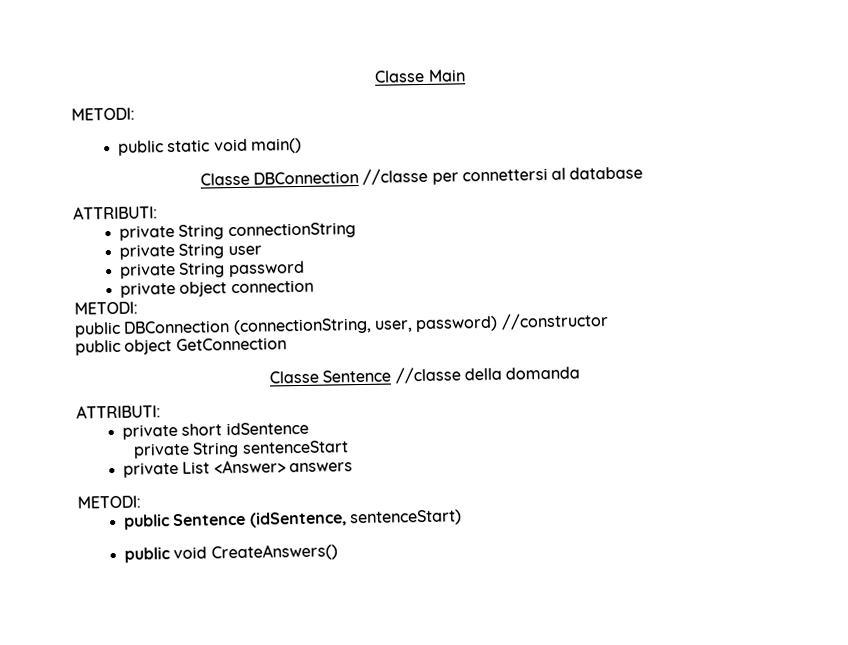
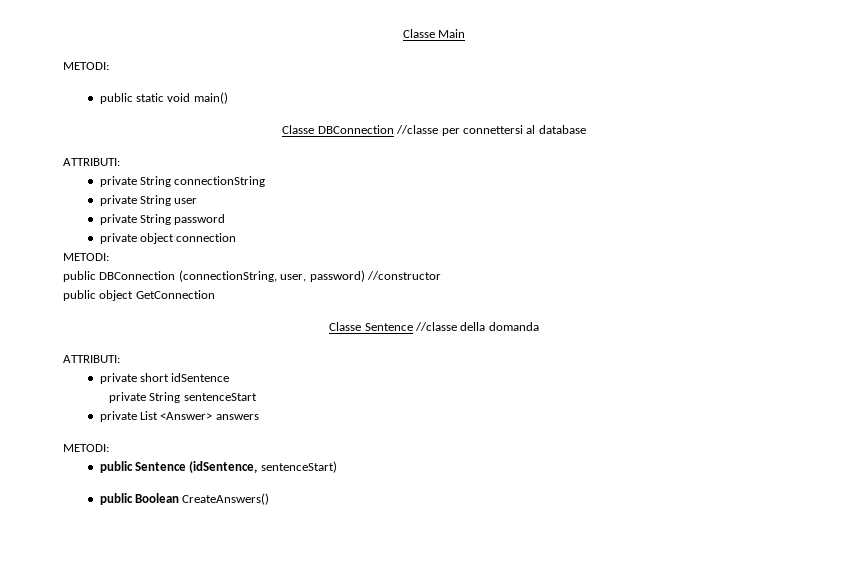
- public void CreateAnswers()
+ public Boolean CreateAnswers()

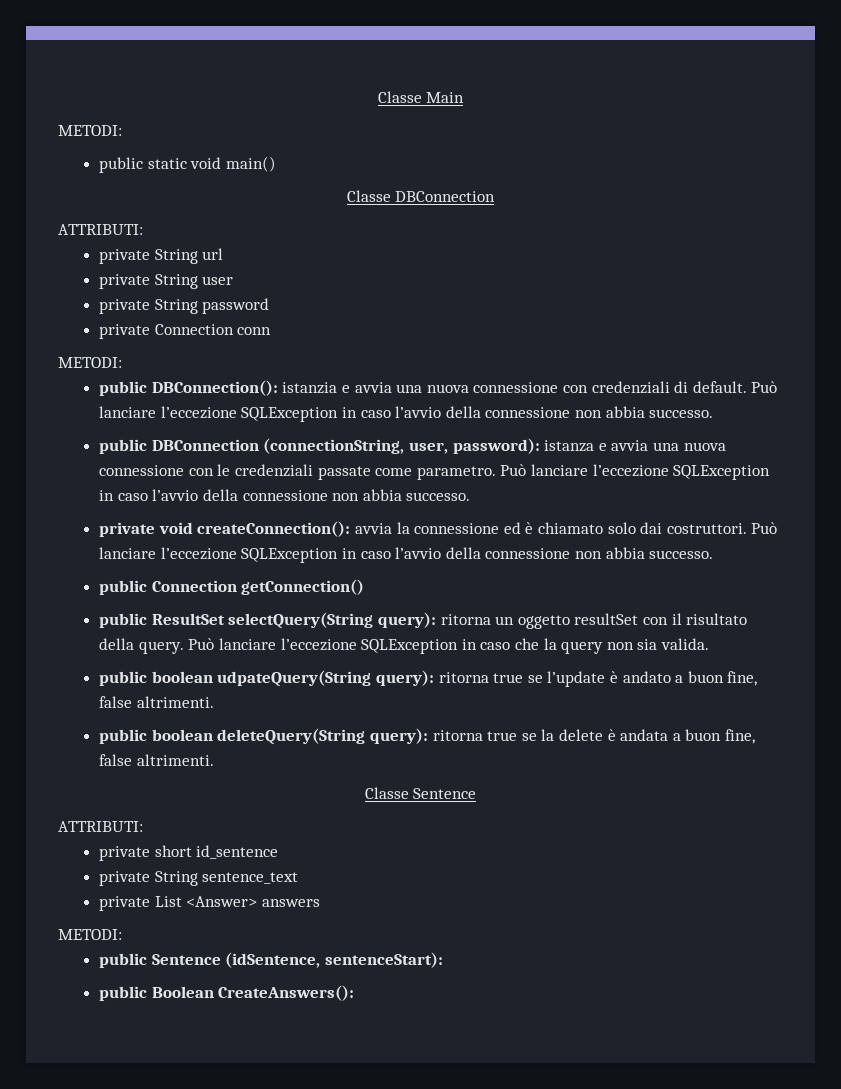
- Classe DBConnection //classe per connettersi al database
+ Classe DBConnection
- private String connectionString
+ private String url
- private object connection
+ private Connection conn
  METODI:
- public DBConnection (connectionString, user, password) //constructor
- public object GetConnection
+ public DBConnection(): istanzia e avvia una nuova connessione con credenziali di default. Può lanciare l’eccezione SQLException in caso l’avvio della connessione non abbia successo.
+ public DBConnection (connectionString, user, password): istanza e avvia una nuova connessione con le credenziali passate come parametro. Può lanciare l’eccezione SQLException in caso l’avvio della connessione non abbia successo.
+ private void createConnection(): avvia la connessione ed è chiamato solo dai costruttori. Può lanciare l’eccezione SQLException in caso l’avvio della connessione non abbia successo.
+ public Connection getConnection()
+ public ResultSet selectQuery(String query): ritorna un oggetto resultSet con il risultato della query. Può lanciare l’eccezione SQLException in caso che la query non sia valida.
+ public boolean udpateQuery(String query): ritorna true se l’update è andato a buon fine, false altrimenti.
+ public boolean deleteQuery(String query): ritorna true se la delete è andata a buon fine, false altrimenti.
- Classe Sentence //classe della domanda
+ Classe Sentence
- private short idSentence
- private String sentenceStart
+ private short id_sentence
+ private String sentence_text
- public Sentence (idSentence, sentenceStart)
+ public Sentence (idSentence, sentenceStart):
- public Boolean CreateAnswers()
+ public Boolean CreateAnswers():

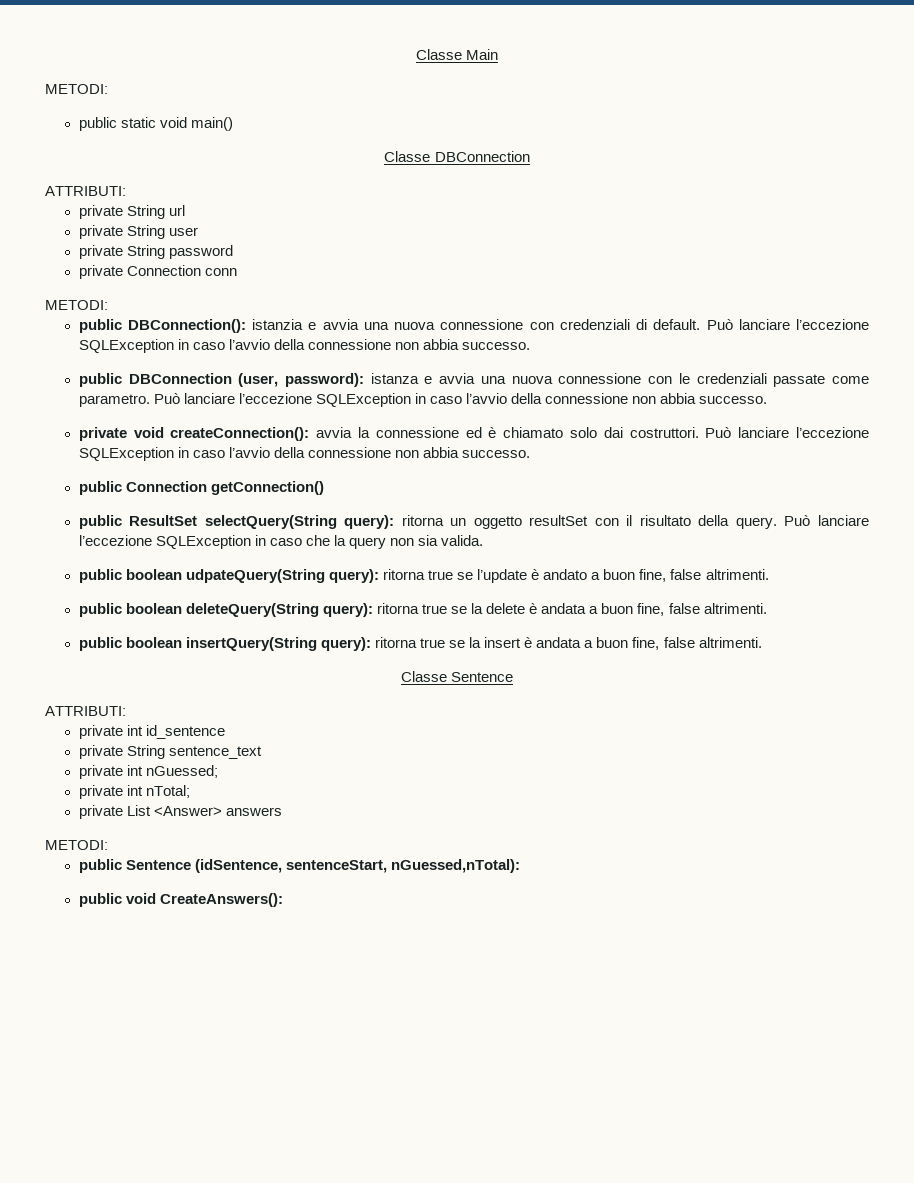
- public DBConnection (connectionString, user, password): istanza e avvia una nuova connessione con le credenziali passate come parametro.
+ public DBConnection (user, password): istanza e avvia una nuova connessione con le credenziali passate come parametro.
+ public boolean insertQuery(String query): ritorna true se la insert è andata a buon fine, false altrimenti.
- private short id_sentence
+ private int id_sentence
+ private int nGuessed;
+ private int nTotal;
- public Sentence (idSentence, sentenceStart):
- public Boolean CreateAnswers():
+ public Sentence (idSentence, sentenceStart, nGuessed,nTotal):
+ public void CreateAnswers():

